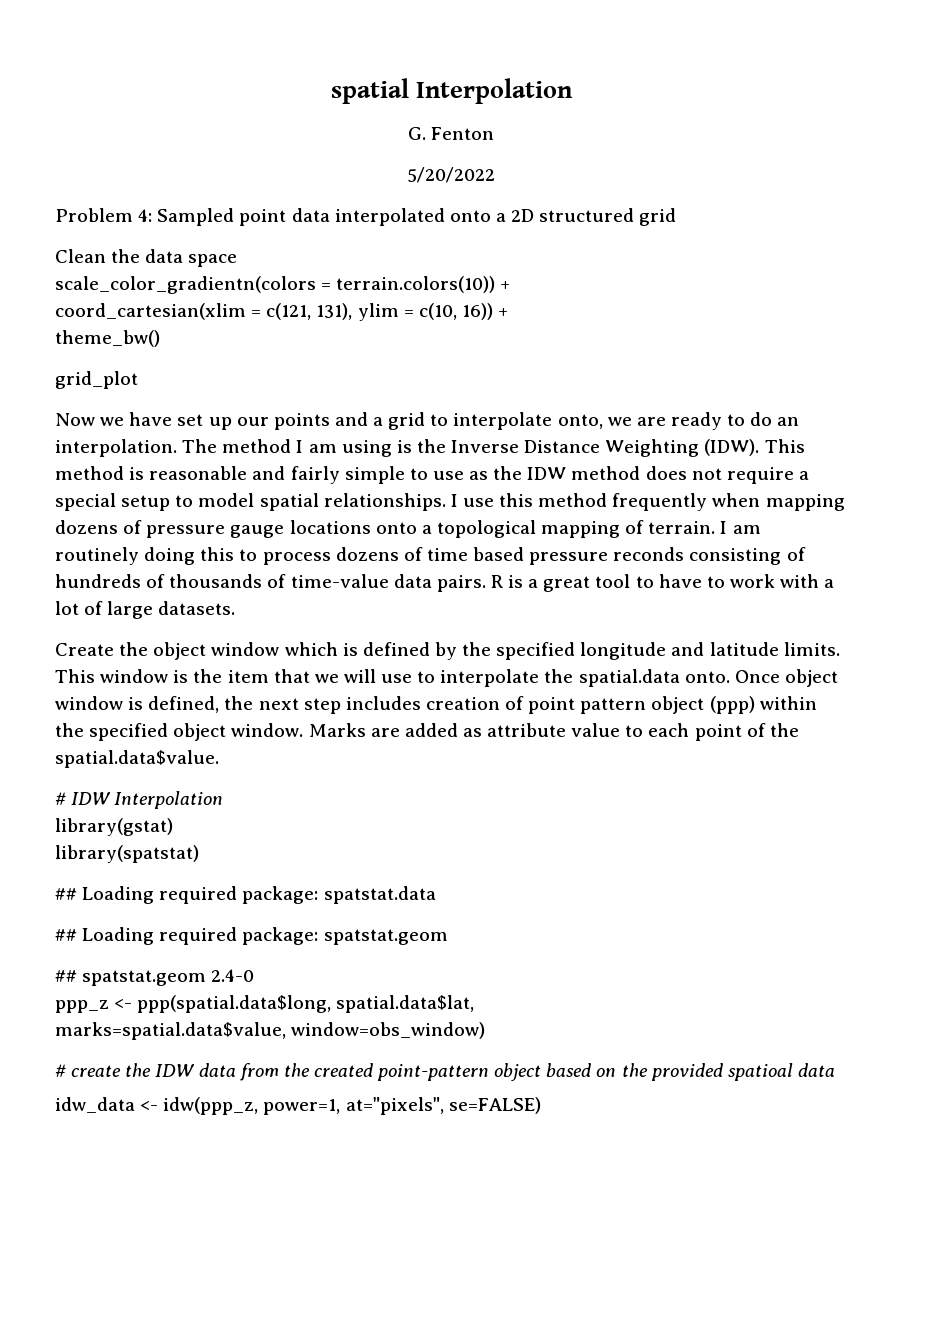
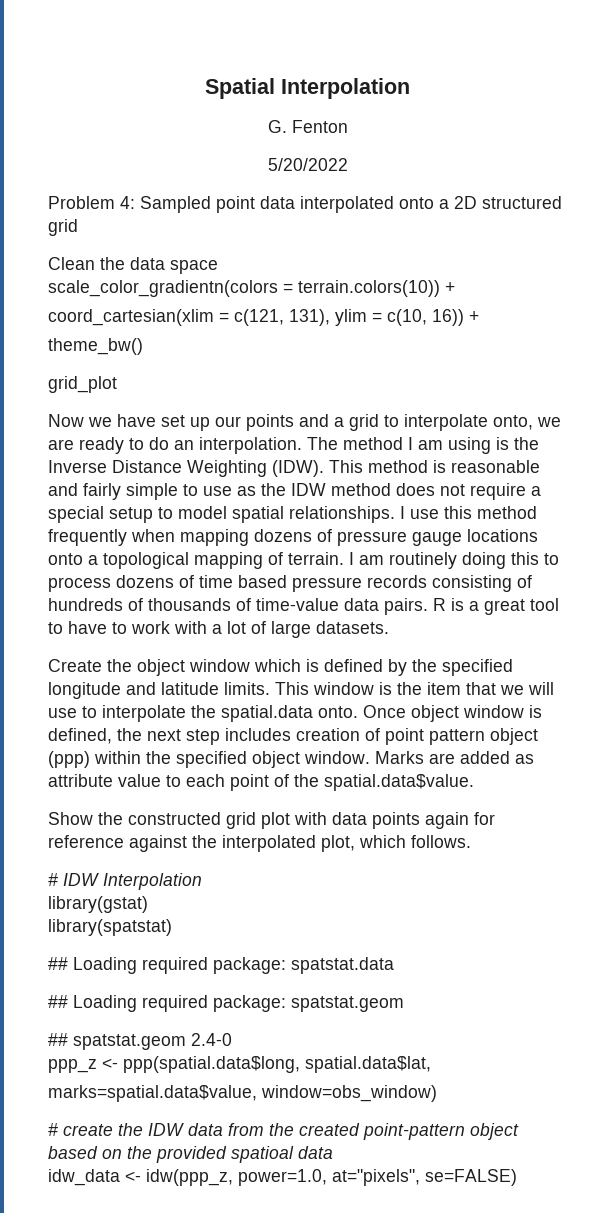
- spatial Interpolation
+ Spatial Interpolation
- I am routinely doing this to process dozens of time based pressure reconds consisting of hundreds of thousands of time-value data pairs.
+ I am routinely doing this to process dozens of time based pressure records consisting of hundreds of thousands of time-value data pairs.
+ Show the constructed grid plot with data points again for reference against the interpolated plot, which follows.
- idw_data <- idw(ppp_z, power=1, at="pixels", se=FALSE)
+ idw_data <- idw(ppp_z, power=1.0, at="pixels", se=FALSE)

